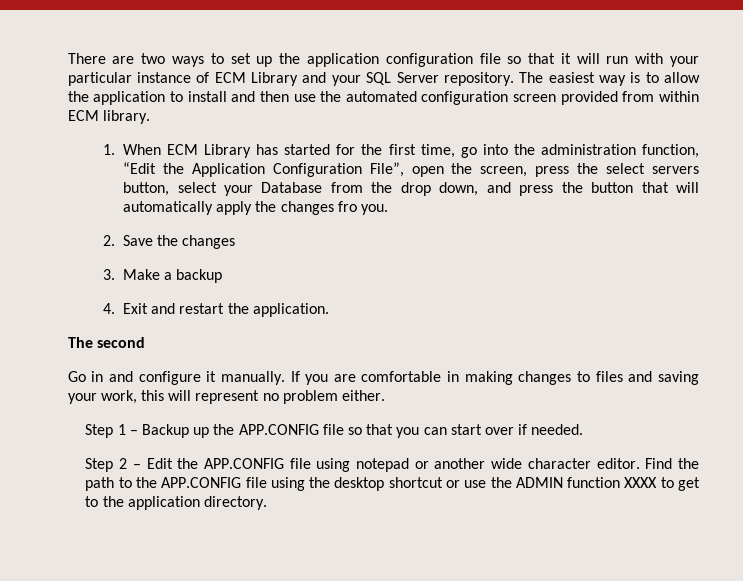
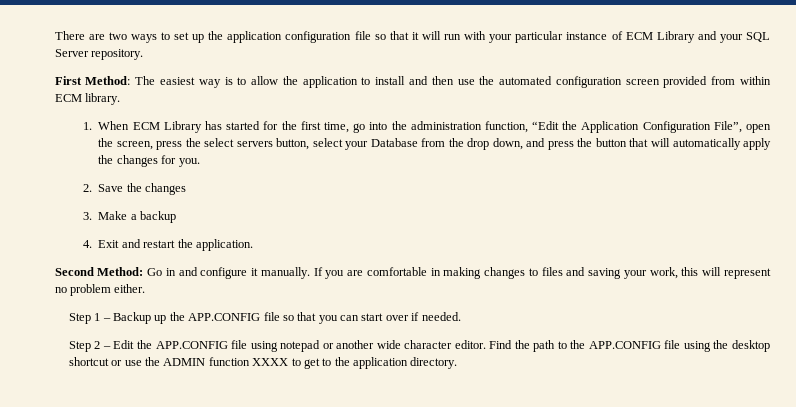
- There are two ways to set up the application configuration file so that it will run with your particular instance of ECM Library and your SQL Server repository. The easiest way is to allow the application to install and then use the automated configuration screen provided from within ECM library.
+ There are two ways to set up the application configuration file so that it will run with your particular instance of ECM Library and your SQL Server repository.
+ First Method: The easiest way is to allow the application to install and then use the automated configuration screen provided from within ECM library.
- 1. When ECM Library has started for the first time, go into the administration function, “Edit the Application Configuration File”, open the screen, press the select servers button, select your Database from the drop down, and press the button that will automatically apply the changes fro you.
+ 1. When ECM Library has started for the first time, go into the administration function, “Edit the Application Configuration File”, open the screen, press the select servers button, select your Database from the drop down, and press the button that will automatically apply the changes for you.
- The second
- Go in and configure it manually.
+ Second Method: Go in and configure it manually.

